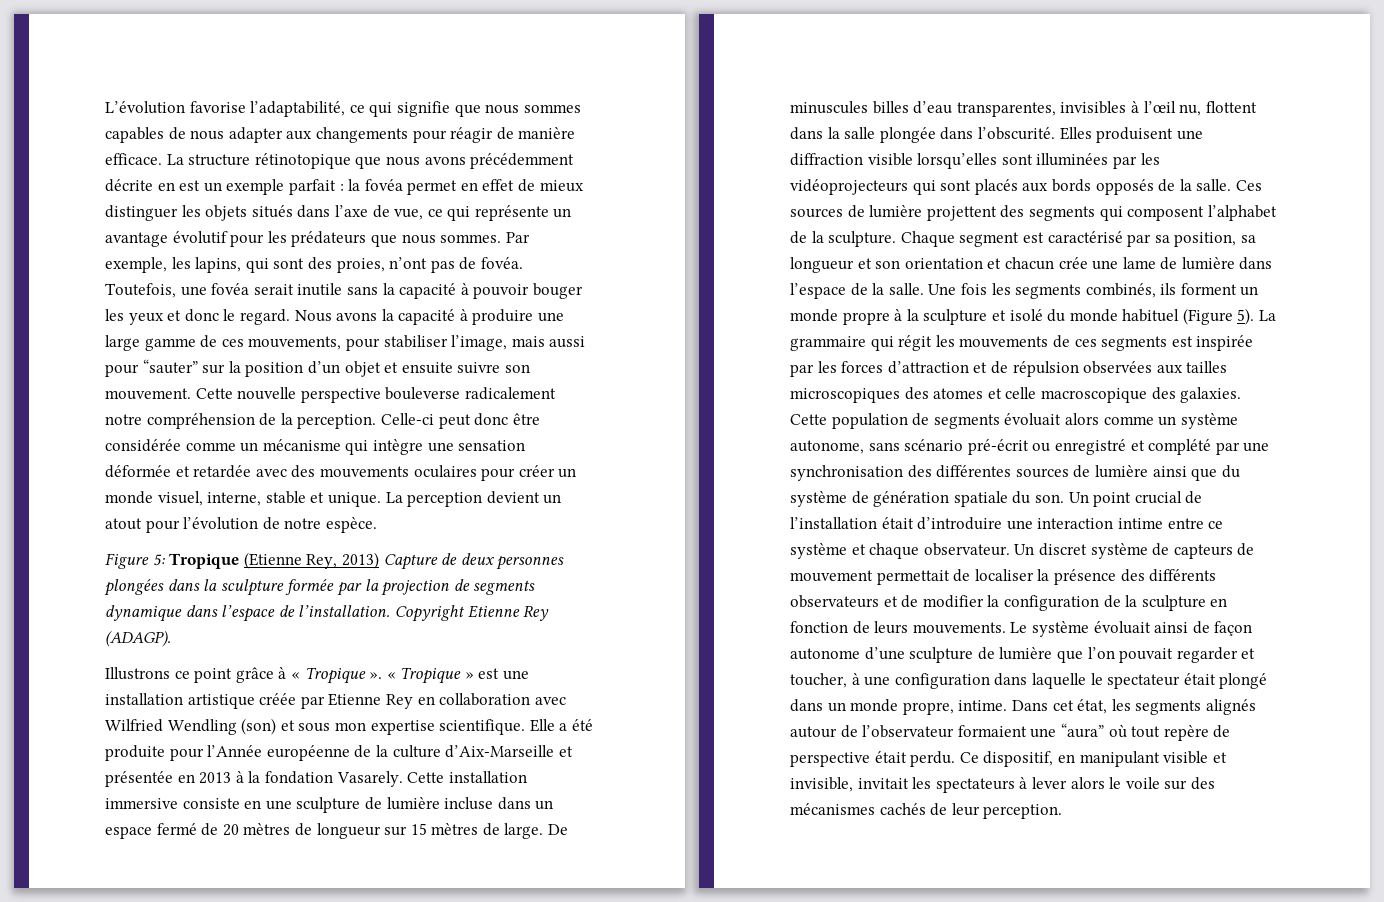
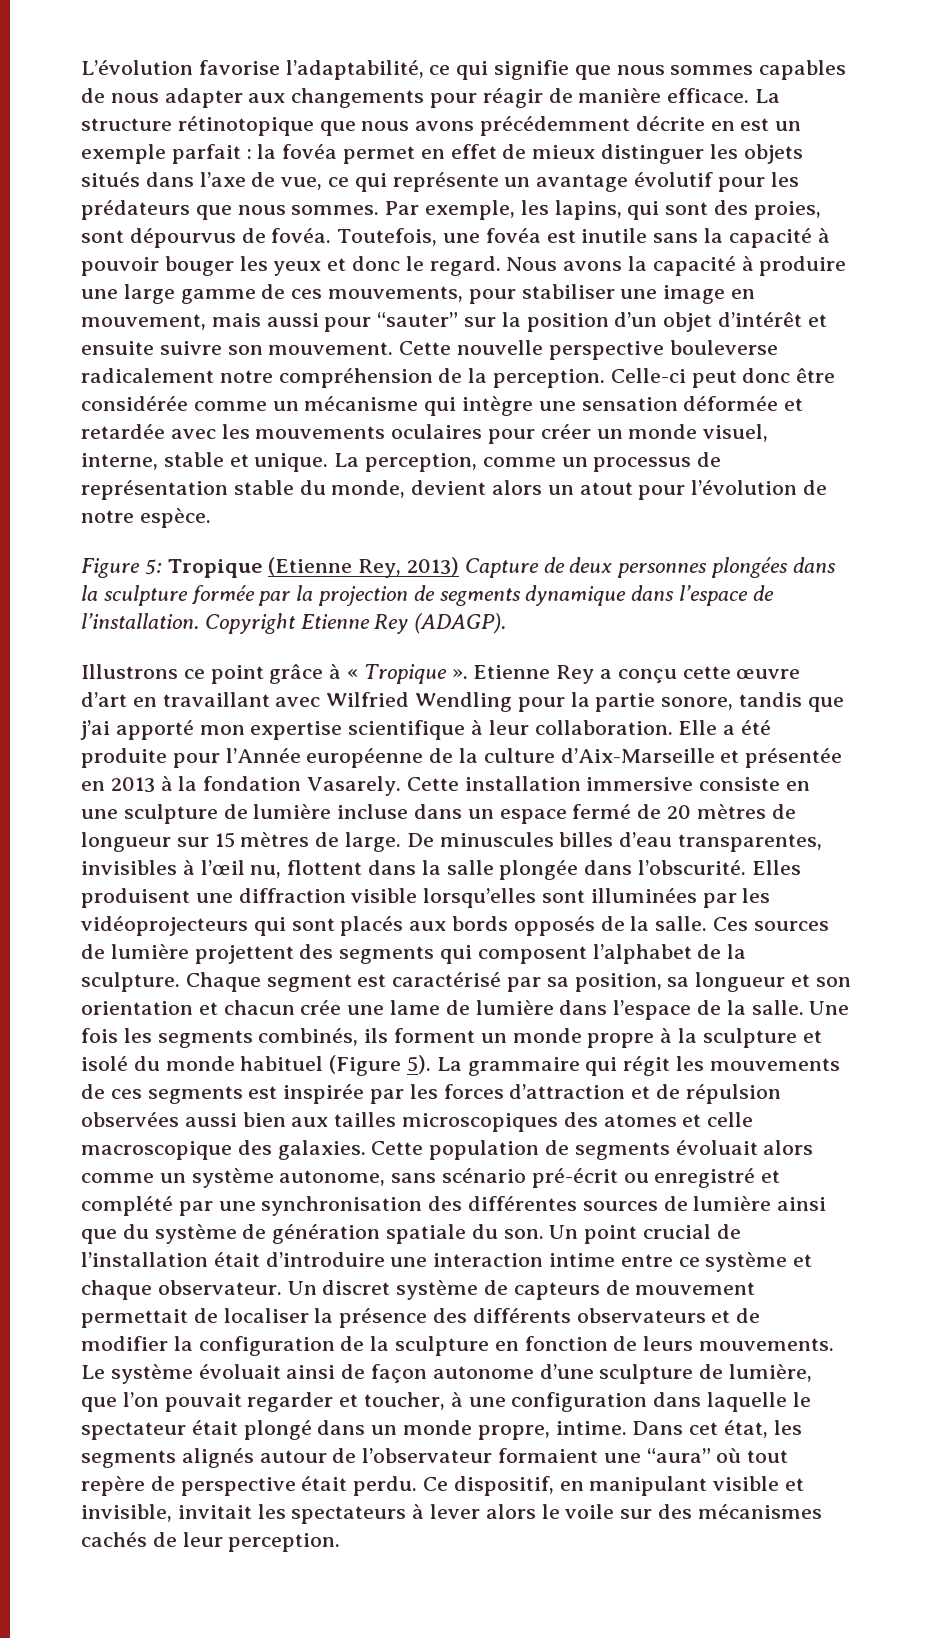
- Par exemple, les lapins, qui sont des proies, n’ont pas de fovéa.
+ Par exemple, les lapins, qui sont des proies, sont dépourvus de fovéa.
- Toutefois, une fovéa serait inutile sans la capacité à pouvoir bouger les yeux et donc le regard.
+ Toutefois, une fovéa est inutile sans la capacité à pouvoir bouger les yeux et donc le regard.
- Nous avons la capacité à produire une large gamme de ces mouvements, pour stabiliser l’image, mais aussi pour “sauter” sur la position d’un objet et ensuite suivre son mouvement.
+ Nous avons la capacité à produire une large gamme de ces mouvements, pour stabiliser une image en mouvement, mais aussi pour “sauter” sur la position d’un objet d’intérêt et ensuite suivre son mouvement.
- Celle-ci peut donc être considérée comme un mécanisme qui intègre une sensation déformée et retardée avec des mouvements oculaires pour créer un monde visuel, interne, stable et unique.
+ Celle-ci peut donc être considérée comme un mécanisme qui intègre une sensation déformée et retardée avec les mouvements oculaires pour créer un monde visuel, interne, stable et unique.
- La perception devient un atout pour l’évolution de notre espèce.
+ La perception, comme un processus de représentation stable du monde, devient alors un atout pour l’évolution de notre espèce.
- « Tropique » est une installation artistique créée par Etienne Rey en collaboration avec Wilfried Wendling (son) et sous mon expertise scientifique.
+ Etienne Rey a conçu cette œuvre d’art en travaillant avec Wilfried Wendling pour la partie sonore, tandis que j’ai apporté mon expertise scientifique à leur collaboration.
- La grammaire qui régit les mouvements de ces segments est inspirée par les forces d’attraction et de répulsion observées aux tailles microscopiques des atomes et celle macroscopique des galaxies.
+ La grammaire qui régit les mouvements de ces segments est inspirée par les forces d’attraction et de répulsion observées aussi bien aux tailles microscopiques des atomes et celle macroscopique des galaxies.
- Le système évoluait ainsi de façon autonome d’une sculpture de lumière que l’on pouvait regarder et toucher, à une configuration dans laquelle le spectateur était plongé dans un monde propre, intime.
+ Le système évoluait ainsi de façon autonome d’une sculpture de lumière, que l’on pouvait regarder et toucher, à une configuration dans laquelle le spectateur était plongé dans un monde propre, intime.

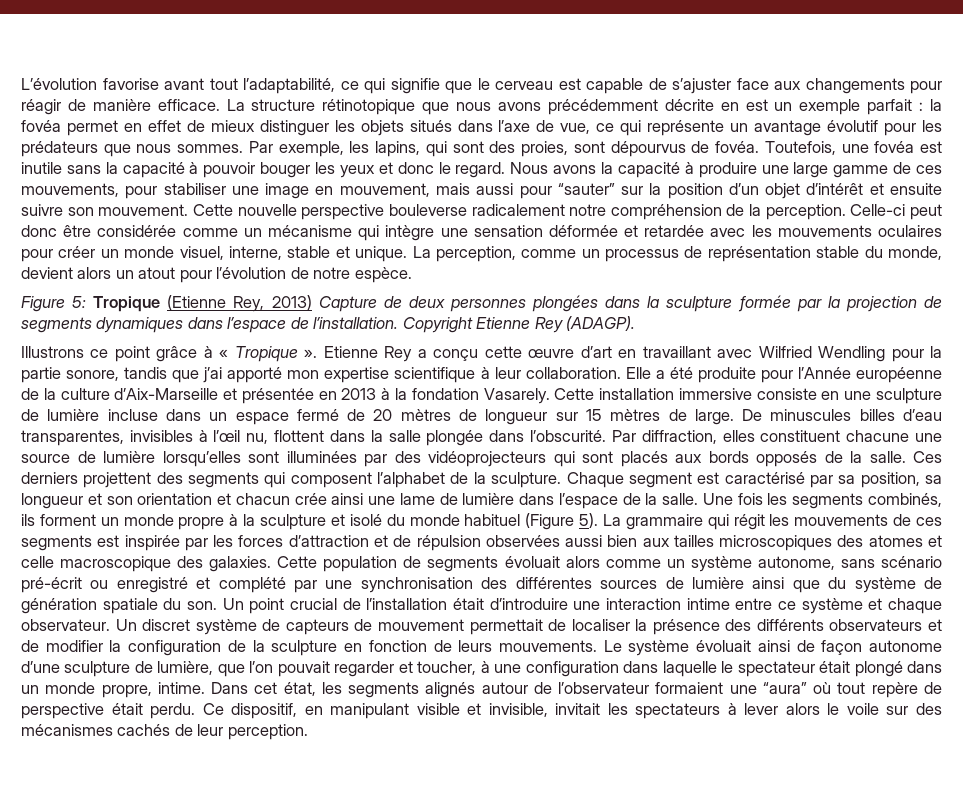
- L’évolution favorise l’adaptabilité, ce qui signifie que nous sommes capables de nous adapter aux changements pour réagir de manière efficace.
+ L’évolution favorise avant tout l’adaptabilité, ce qui signifie que le cerveau est capable de s’ajuster face aux changements pour réagir de manière efficace.
- Figure 5: Tropique (Etienne Rey, 2013) Capture de deux personnes plongées dans la sculpture formée par la projection de segments dynamique dans l’espace de l’installation.
+ Figure 5: Tropique (Etienne Rey, 2013) Capture de deux personnes plongées dans la sculpture formée par la projection de segments dynamiques dans l’espace de l’installation.
- Elles produisent une diffraction visible lorsqu’elles sont illuminées par les vidéoprojecteurs qui sont placés aux bords opposés de la salle.
+ Par diffraction, elles constituent chacune une source de lumière lorsqu’elles sont illuminées par des vidéoprojecteurs qui sont placés aux bords opposés de la salle.
- Ces sources de lumière projettent des segments qui composent l’alphabet de la sculpture.
+ Ces derniers projettent des segments qui composent l’alphabet de la sculpture.
- Chaque segment est caractérisé par sa position, sa longueur et son orientation et chacun crée une lame de lumière dans l’espace de la salle.
+ Chaque segment est caractérisé par sa position, sa longueur et son orientation et chacun crée ainsi une lame de lumière dans l’espace de la salle.

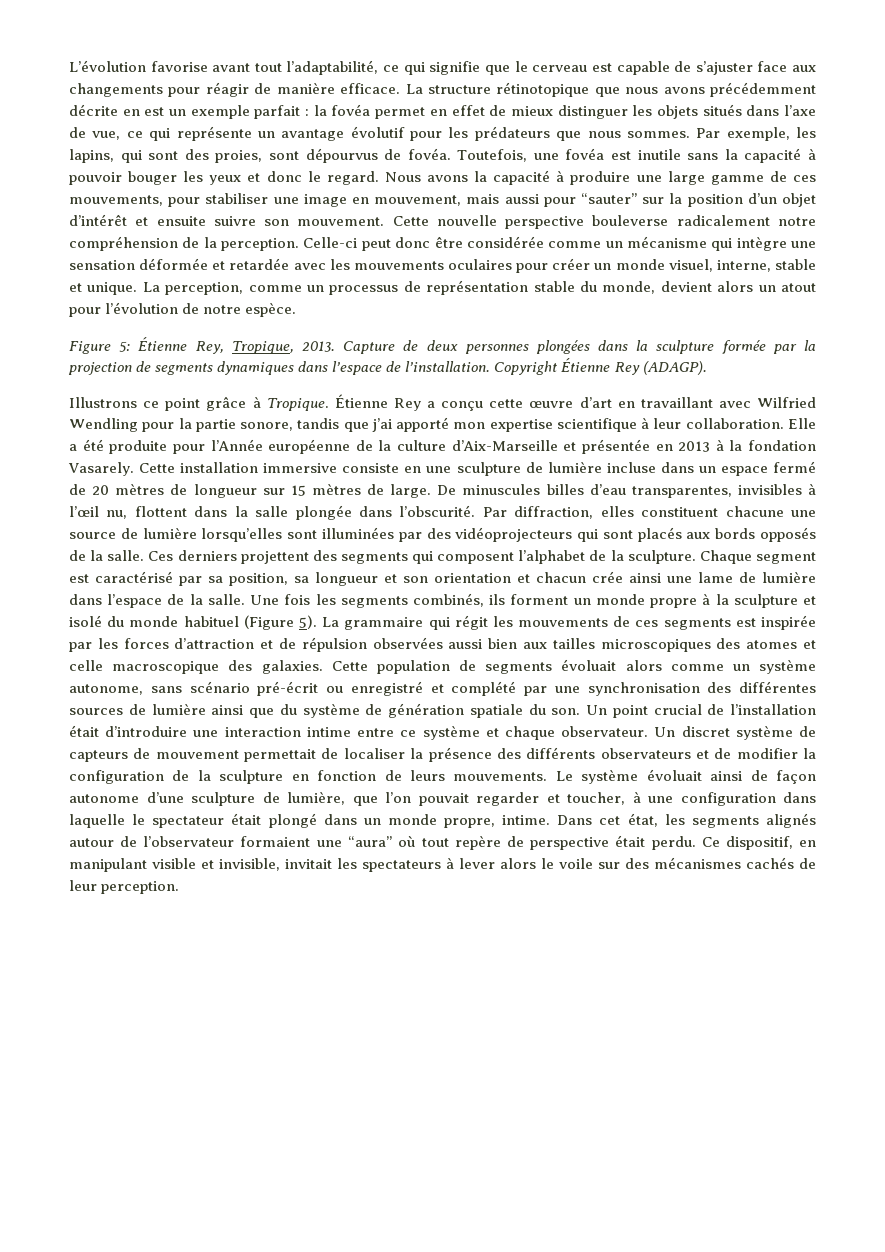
- Figure 5: Tropique (Etienne Rey, 2013) Capture de deux personnes plongées dans la sculpture formée par la projection de segments dynamiques dans l’espace de l’installation.
+ Figure 5: Étienne Rey, Tropique, 2013. Capture de deux personnes plongées dans la sculpture formée par la projection de segments dynamiques dans l’espace de l’installation.
- Copyright Etienne Rey (ADAGP).
+ Copyright Étienne Rey (ADAGP).
- Illustrons ce point grâce à « Tropique ». Etienne Rey a conçu cette œuvre d’art en travaillant avec Wilfried Wendling pour la partie sonore, tandis que j’ai apporté mon expertise scientifique à leur collaboration.
+ Illustrons ce point grâce à Tropique. Étienne Rey a conçu cette œuvre d’art en travaillant avec Wilfried Wendling pour la partie sonore, tandis que j’ai apporté mon expertise scientifique à leur collaboration.

